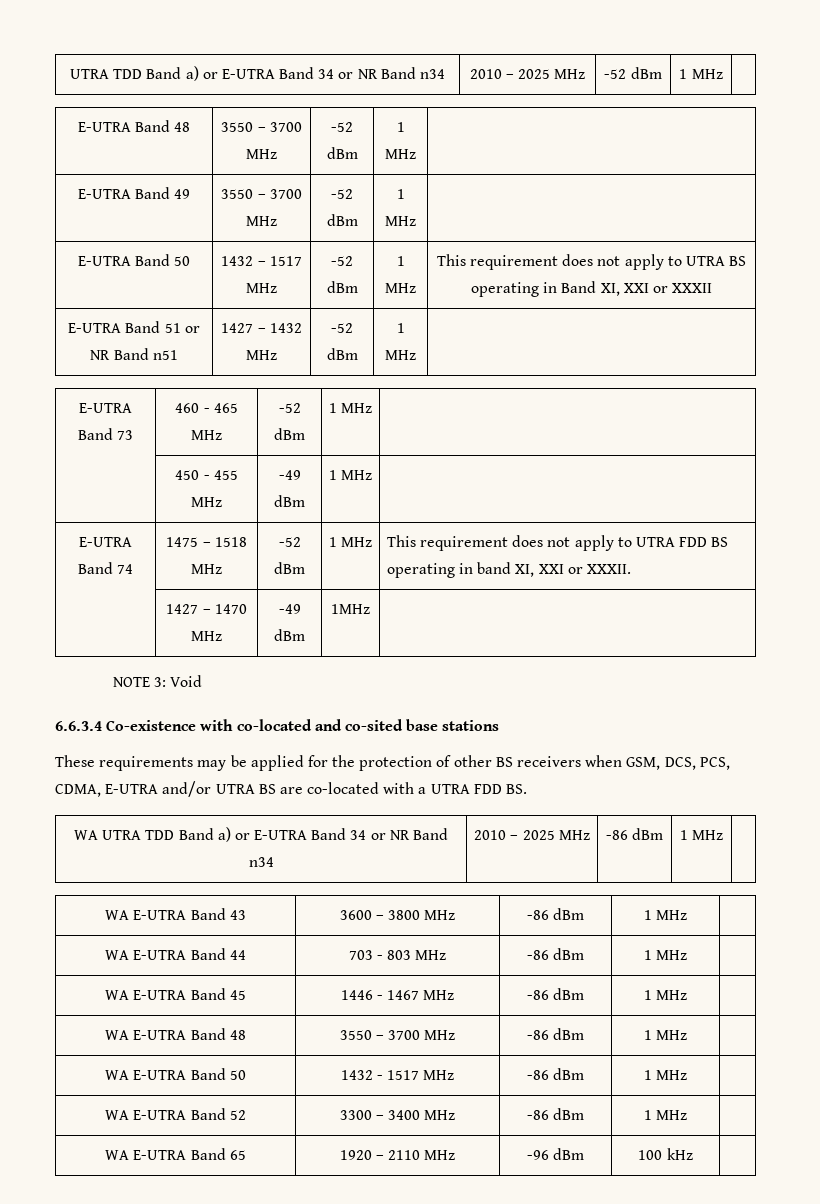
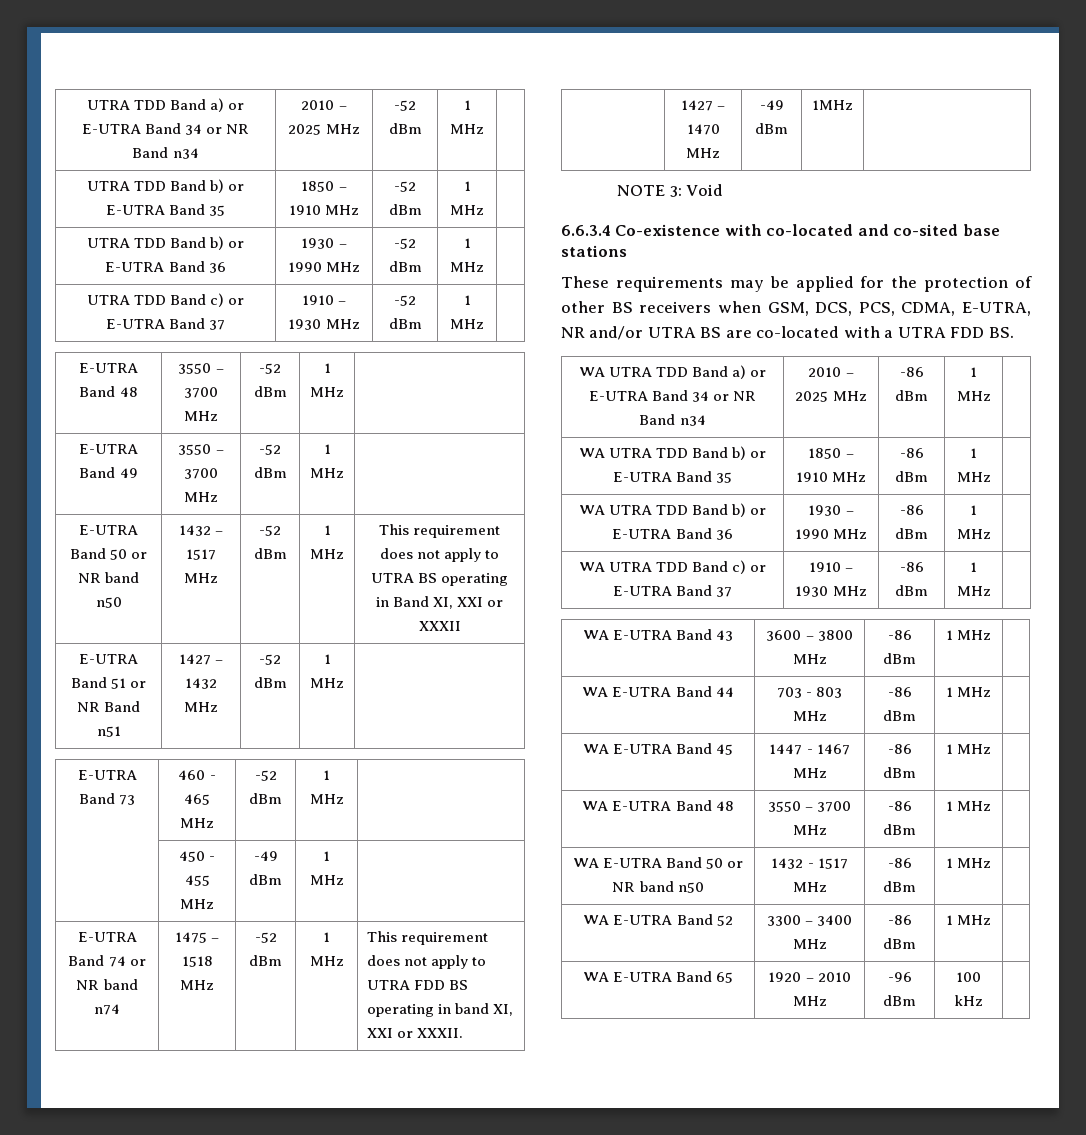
+ UTRA TDD Band b) or E-UTRA Band 35 | 1850 – 1910 MHz | -52 dBm | 1 MHz |
+ UTRA TDD Band b) or E-UTRA Band 36 | 1930 – 1990 MHz | -52 dBm | 1 MHz |
+ UTRA TDD Band c) or E-UTRA Band 37 | 1910 – 1930 MHz | -52 dBm | 1 MHz |
- E-UTRA Band 50 | 1432 – 1517 MHz | -52 dBm | 1 MHz | This requirement does not apply to UTRA BS operating in Band XI, XXI or XXXII
+ E-UTRA Band 50 or NR band n50 | 1432 – 1517 MHz | -52 dBm | 1 MHz | This requirement does not apply to UTRA BS operating in Band XI, XXI or XXXII
- E-UTRA Band 74 | 1475 – 1518 MHz | -52 dBm | 1 MHz | This requirement does not apply to UTRA FDD BS operating in band XI, XXI or XXXII.
+ E-UTRA Band 74 or NR band n74 | 1475 – 1518 MHz | -52 dBm | 1 MHz | This requirement does not apply to UTRA FDD BS operating in band XI, XXI or XXXII.
- These requirements may be applied for the protection of other BS receivers when GSM, DCS, PCS, CDMA, E-UTRA and/or UTRA BS are co-located with a UTRA FDD BS.
+ These requirements may be applied for the protection of other BS receivers when GSM, DCS, PCS, CDMA, E-UTRA, NR and/or UTRA BS are co-located with a UTRA FDD BS.
+ WA UTRA TDD Band b) or E-UTRA Band 35 | 1850 – 1910 MHz | -86 dBm | 1 MHz |
+ WA UTRA TDD Band b) or E-UTRA Band 36 | 1930 – 1990 MHz | -86 dBm | 1 MHz |
+ WA UTRA TDD Band c) or E-UTRA Band 37 | 1910 – 1930 MHz | -86 dBm | 1 MHz |
- WA E-UTRA Band 45 | 1446 - 1467 MHz | -86 dBm | 1 MHz |
+ WA E-UTRA Band 45 | 1447 - 1467 MHz | -86 dBm | 1 MHz |
- WA E-UTRA Band 50 | 1432 - 1517 MHz | -86 dBm | 1 MHz |
+ WA E-UTRA Band 50 or NR band n50 | 1432 - 1517 MHz | -86 dBm | 1 MHz |
- WA E-UTRA Band 65 | 1920 – 2110 MHz | -96 dBm | 100 kHz |
+ WA E-UTRA Band 65 | 1920 – 2010 MHz | -96 dBm | 100 kHz |

